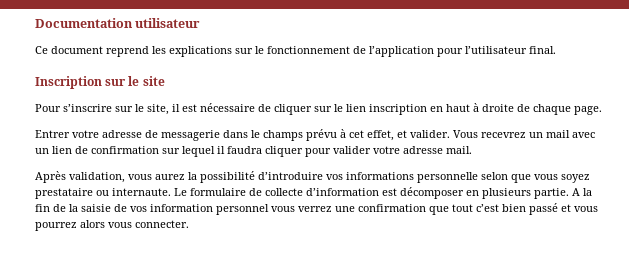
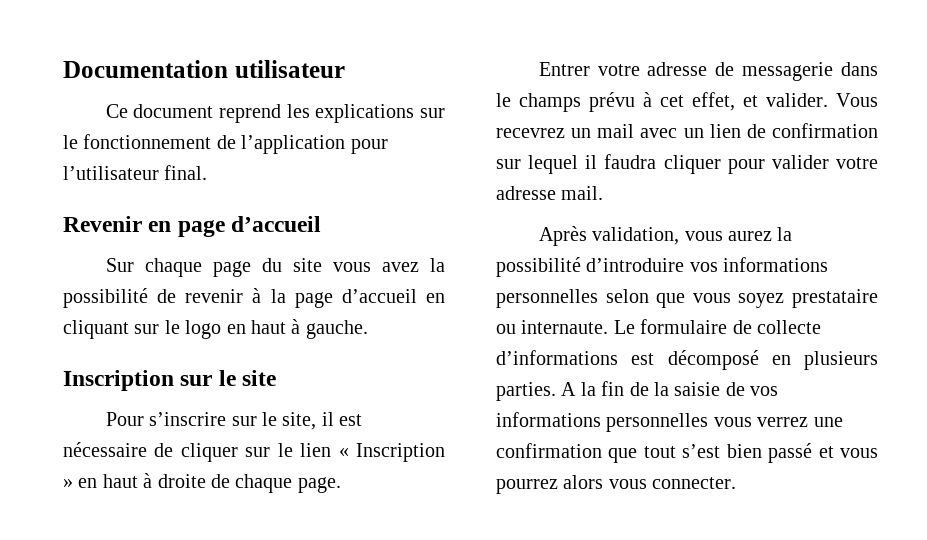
+ Revenir en page d’accueil
+ Sur chaque page du site vous avez la possibilité de revenir à la page d’accueil en cliquant sur le logo en haut à gauche.
- Pour s’inscrire sur le site, il est nécessaire de cliquer sur le lien inscription en haut à droite de chaque page.
+ Pour s’inscrire sur le site, il est nécessaire de cliquer sur le lien « Inscription » en haut à droite de chaque page.
- Après validation, vous aurez la possibilité d’introduire vos informations personnelle selon que vous soyez prestataire ou internaute.
+ Après validation, vous aurez la possibilité d’introduire vos informations personnelles selon que vous soyez prestataire ou internaute.
- Le formulaire de collecte d’information est décomposer en plusieurs partie.
+ Le formulaire de collecte d’informations est décomposé en plusieurs parties.
- A la fin de la saisie de vos information personnel vous verrez une confirmation que tout c’est bien passé et vous pourrez alors vous connecter.
+ A la fin de la saisie de vos informations personnelles vous verrez une confirmation que tout s’est bien passé et vous pourrez alors vous connecter.

